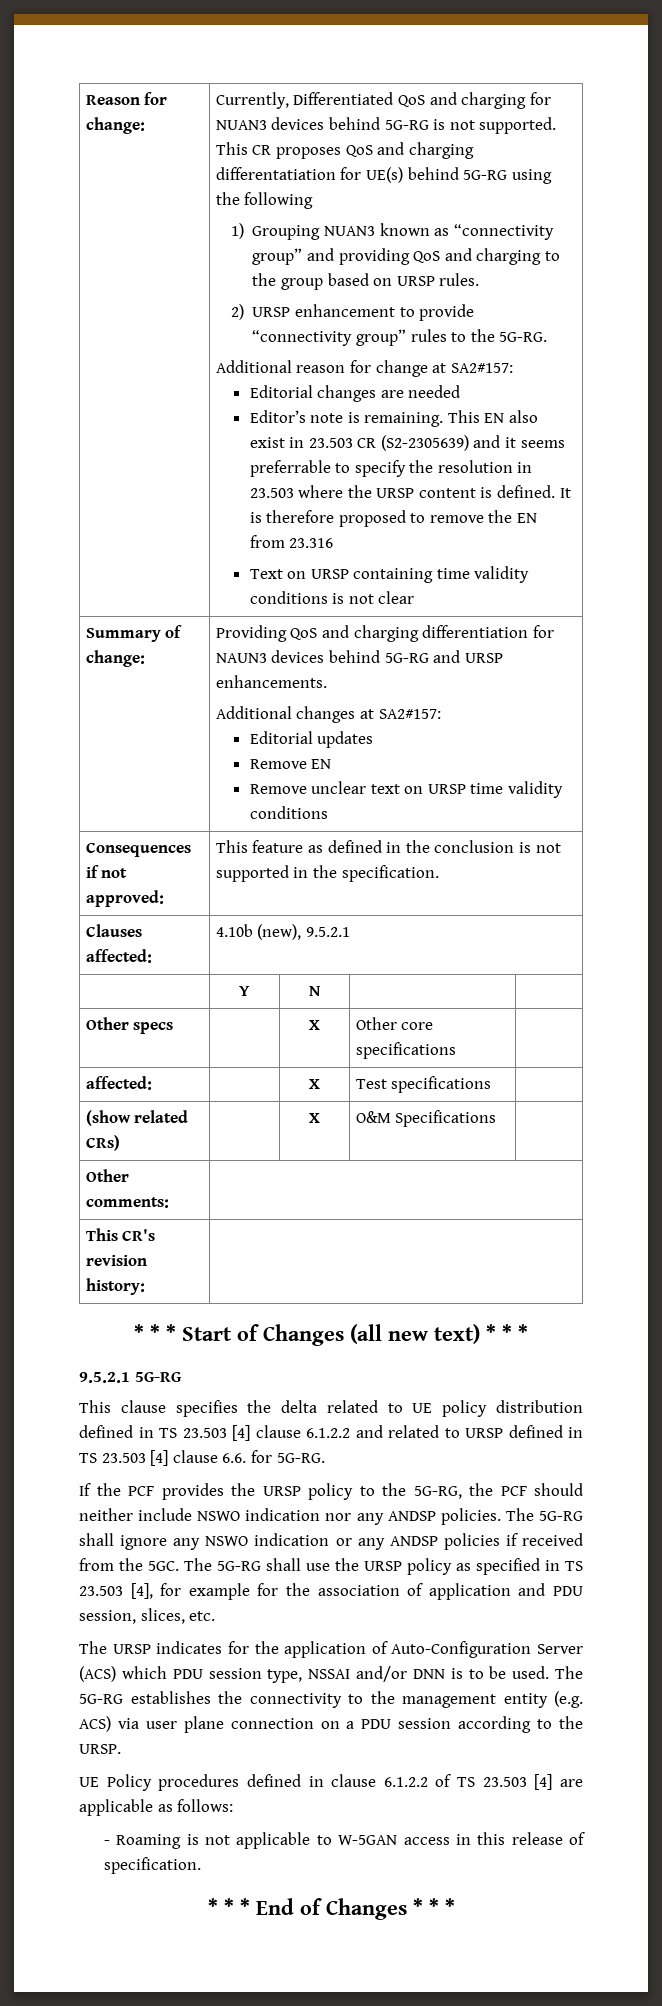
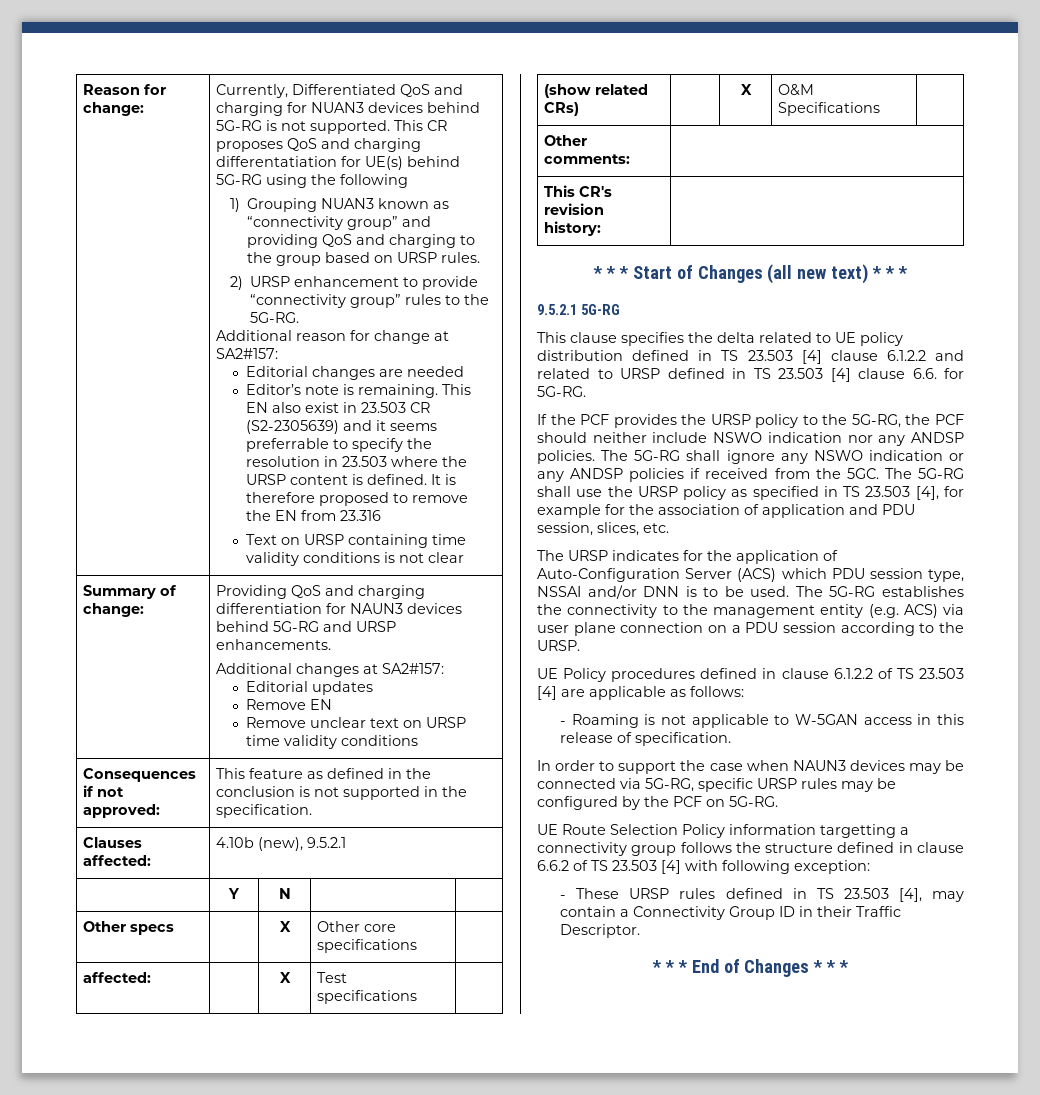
+ In order to support the case when NAUN3 devices may be connected via 5G-RG, specific URSP rules may be configured by the PCF on 5G-RG.
+ UE Route Selection Policy information targetting a connectivity group follows the structure defined in clause 6.6.2 of TS 23.503 [4] with following exception:
+ - These URSP rules defined in TS 23.503 [4], may contain a Connectivity Group ID in their Traffic Descriptor.

